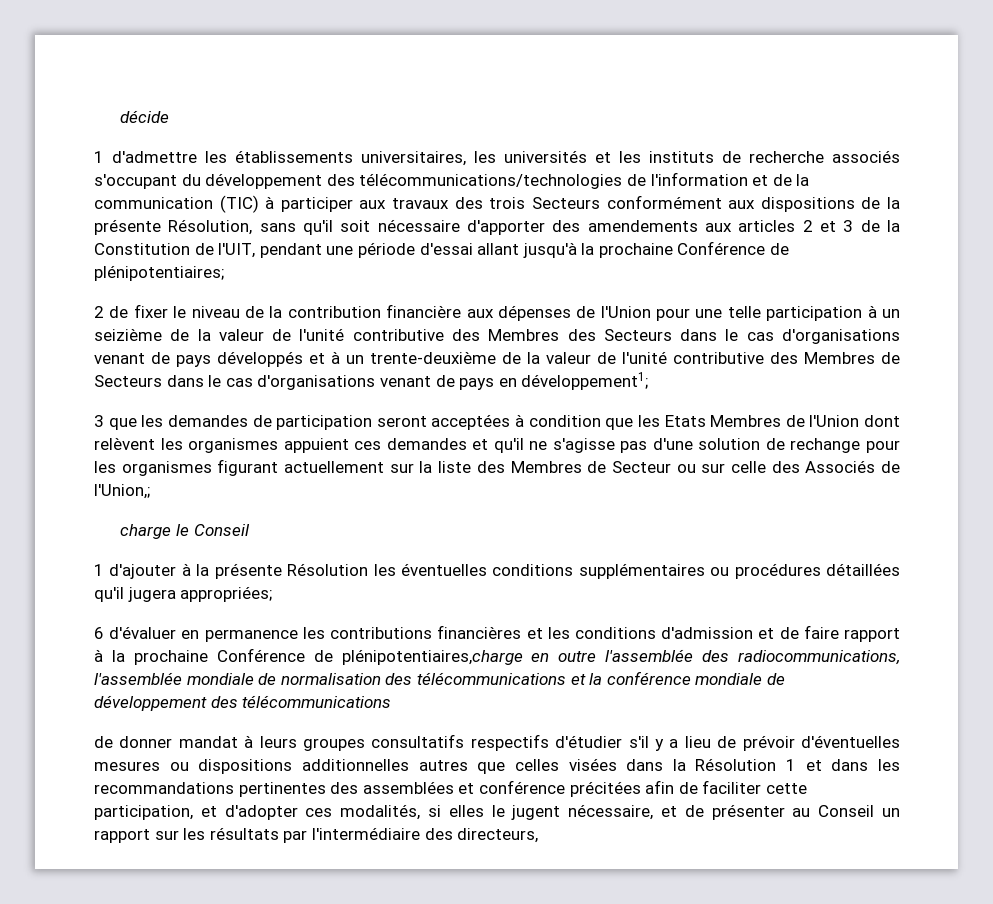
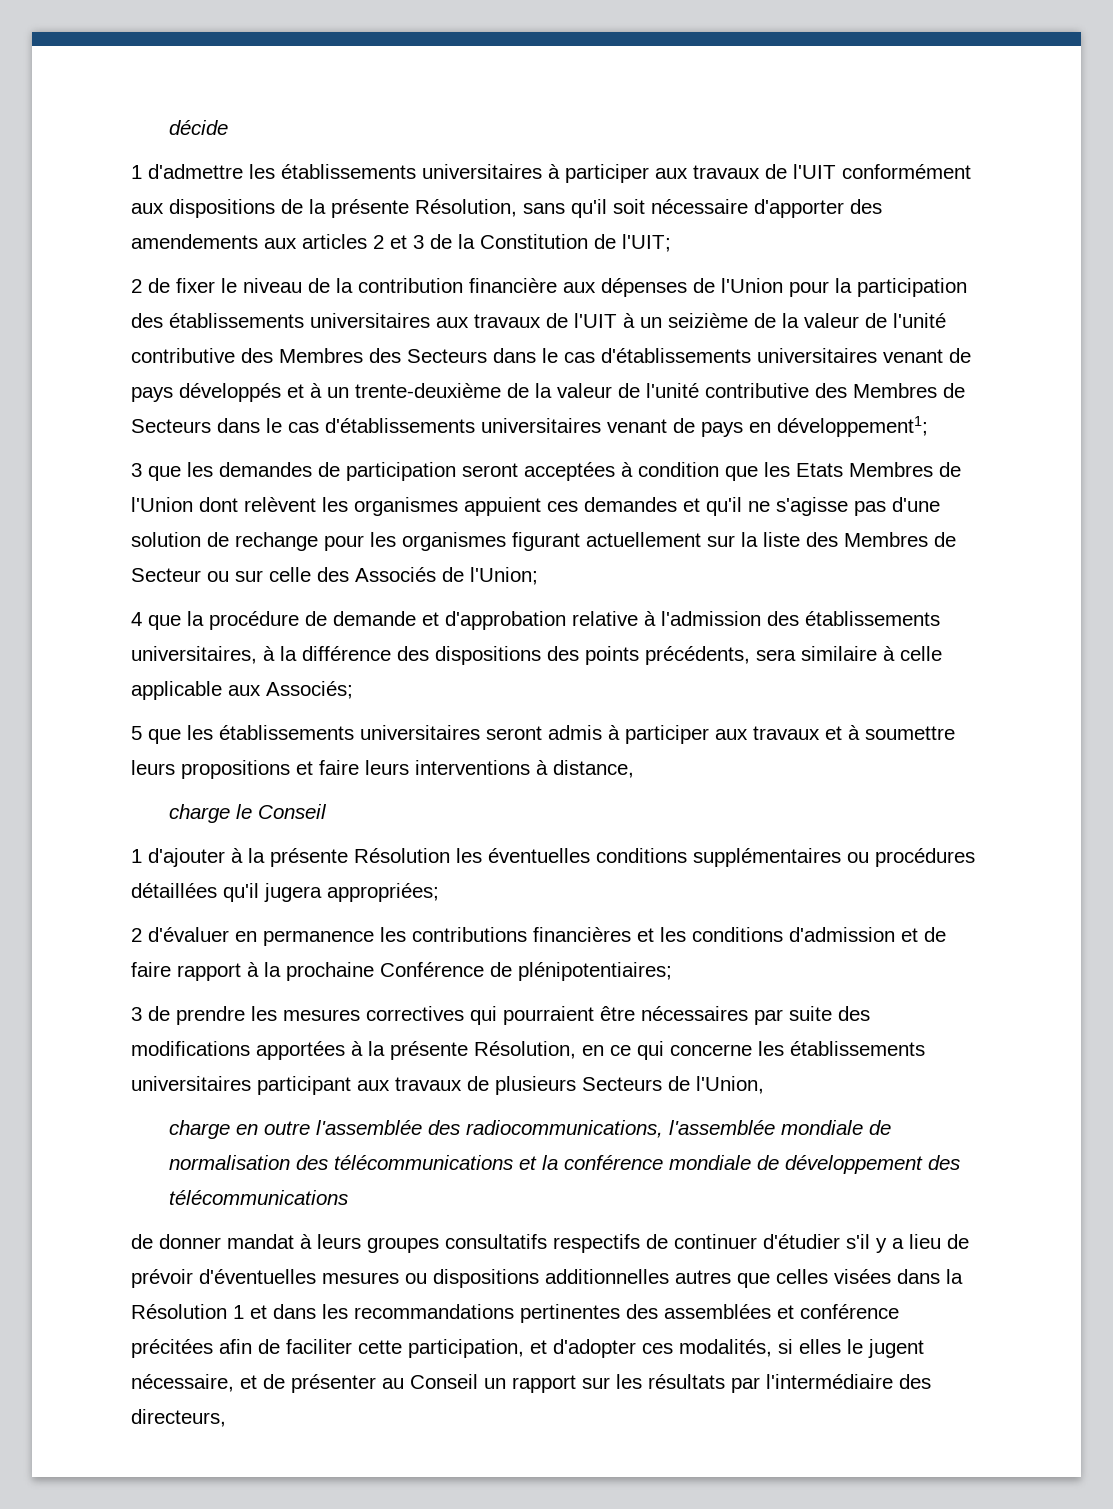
- 1 d'admettre les établissements universitaires, les universités et les instituts de recherche associés s'occupant du développement des télécommunications/technologies de l'information et de la communication (TIC) à participer aux travaux des trois Secteurs conformément aux dispositions de la présente Résolution, sans qu'il soit nécessaire d'apporter des amendements aux articles 2 et 3 de la Constitution de l'UIT, pendant une période d'essai allant jusqu'à la prochaine Conférence de plénipotentiaires;
+ 1 d'admettre les établissements universitaires à participer aux travaux de l'UIT conformément aux dispositions de la présente Résolution, sans qu'il soit nécessaire d'apporter des amendements aux articles 2 et 3 de la Constitution de l'UIT;
- 2 de fixer le niveau de la contribution financière aux dépenses de l'Union pour une telle participation à un seizième de la valeur de l'unité contributive des Membres des Secteurs dans le cas d'organisations venant de pays développés et à un trente-deuxième de la valeur de l'unité contributive des Membres de Secteurs dans le cas d'organisations venant de pays en développement1;
+ 2 de fixer le niveau de la contribution financière aux dépenses de l'Union pour la participation des établissements universitaires aux travaux de l'UIT à un seizième de la valeur de l'unité contributive des Membres des Secteurs dans le cas d'établissements universitaires venant de pays développés et à un trente-deuxième de la valeur de l'unité contributive des Membres de Secteurs dans le cas d'établissements universitaires venant de pays en développement1;
- 3 que les demandes de participation seront acceptées à condition que les Etats Membres de l'Union dont relèvent les organismes appuient ces demandes et qu'il ne s'agisse pas d'une solution de rechange pour les organismes figurant actuellement sur la liste des Membres de Secteur ou sur celle des Associés de l'Union,;
+ 3 que les demandes de participation seront acceptées à condition que les Etats Membres de l'Union dont relèvent les organismes appuient ces demandes et qu'il ne s'agisse pas d'une solution de rechange pour les organismes figurant actuellement sur la liste des Membres de Secteur ou sur celle des Associés de l'Union;
+ 4 que la procédure de demande et d'approbation relative à l'admission des établissements universitaires, à la différence des dispositions des points précédents, sera similaire à celle applicable aux Associés;
+ 5 que les établissements universitaires seront admis à participer aux travaux et à soumettre leurs propositions et faire leurs interventions à distance,
- 6 d'évaluer en permanence les contributions financières et les conditions d'admission et de faire rapport à la prochaine Conférence de plénipotentiaires,charge en outre l'assemblée des radiocommunications, l'assemblée mondiale de normalisation des télécommunications et la conférence mondiale de développement des télécommunications
+ 2 d'évaluer en permanence les contributions financières et les conditions d'admission et de faire rapport à la prochaine Conférence de plénipotentiaires;
+ 3 de prendre les mesures correctives qui pourraient être nécessaires par suite des modifications apportées à la présente Résolution, en ce qui concerne les établissements universitaires participant aux travaux de plusieurs Secteurs de l'Union,
+ charge en outre l'assemblée des radiocommunications, l'assemblée mondiale de normalisation des télécommunications et la conférence mondiale de développement des télécommunications
- de donner mandat à leurs groupes consultatifs respectifs d'étudier s'il y a lieu de prévoir d'éventuelles mesures ou dispositions additionnelles autres que celles visées dans la Résolution 1 et dans les recommandations pertinentes des assemblées et conférence précitées afin de faciliter cette participation, et d'adopter ces modalités, si elles le jugent nécessaire, et de présenter au Conseil un rapport sur les résultats par l'intermédiaire des directeurs,
+ de donner mandat à leurs groupes consultatifs respectifs de continuer d'étudier s'il y a lieu de prévoir d'éventuelles mesures ou dispositions additionnelles autres que celles visées dans la Résolution 1 et dans les recommandations pertinentes des assemblées et conférence précitées afin de faciliter cette participation, et d'adopter ces modalités, si elles le jugent nécessaire, et de présenter au Conseil un rapport sur les résultats par l'intermédiaire des directeurs,

